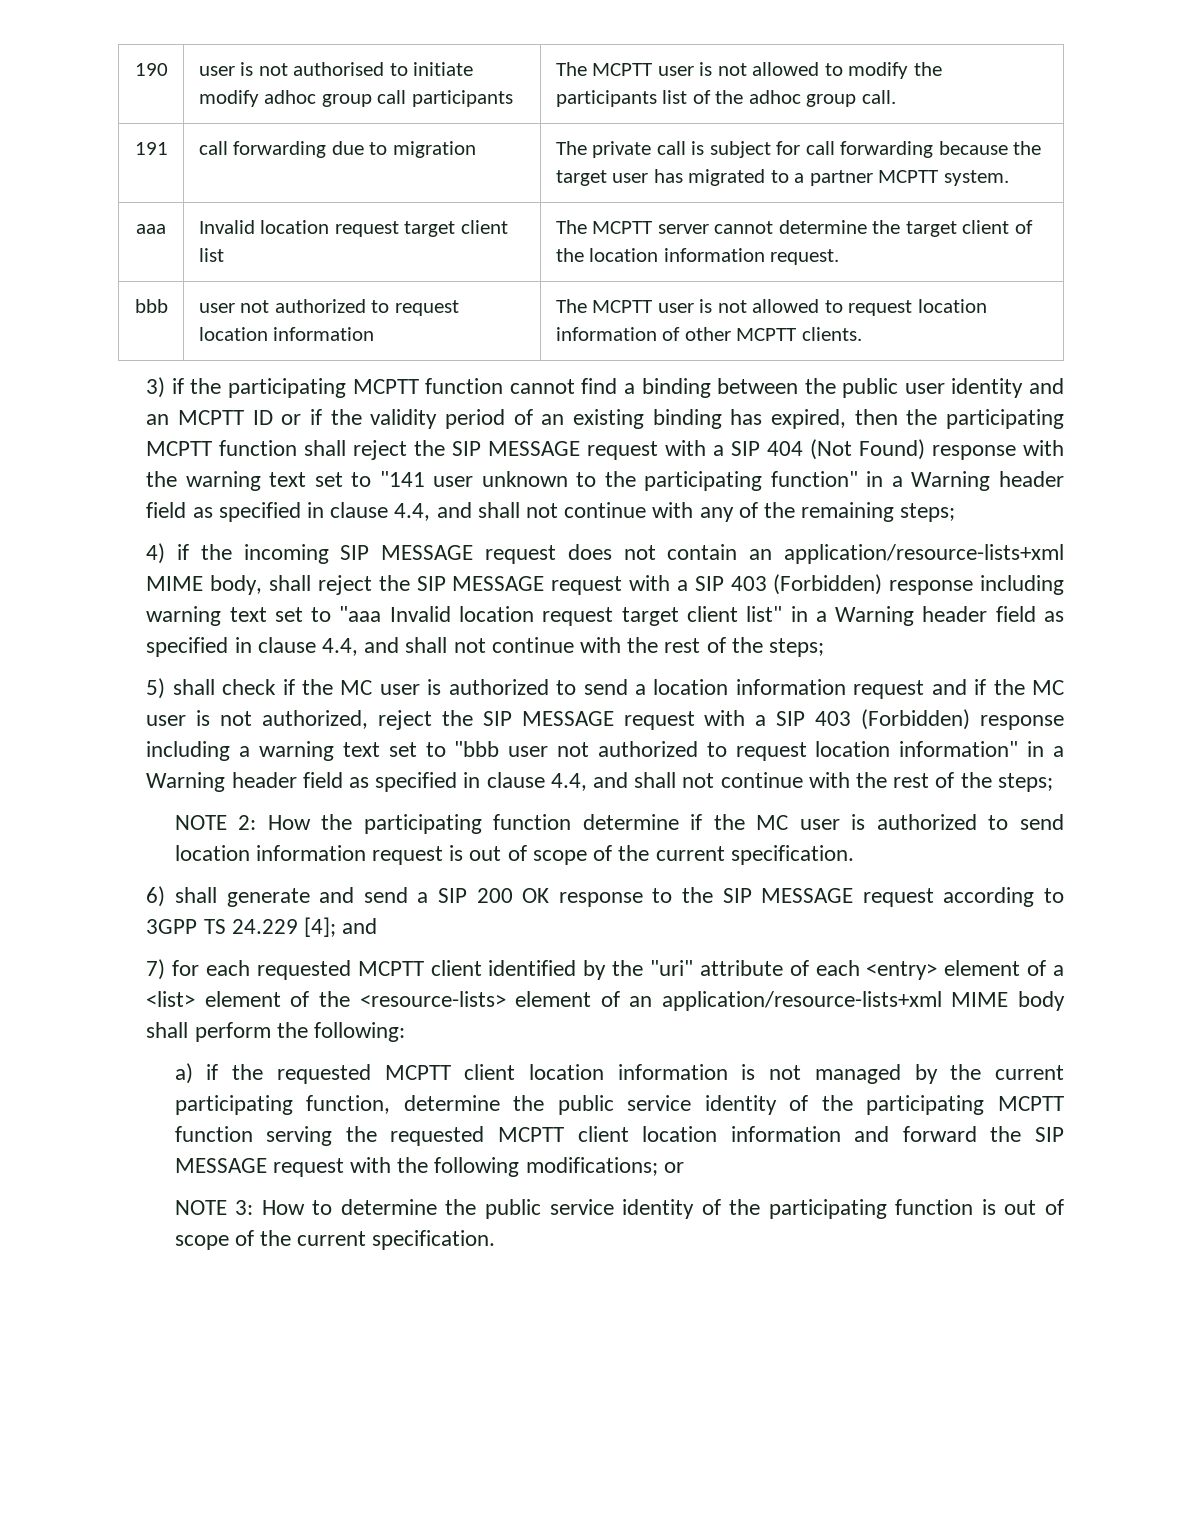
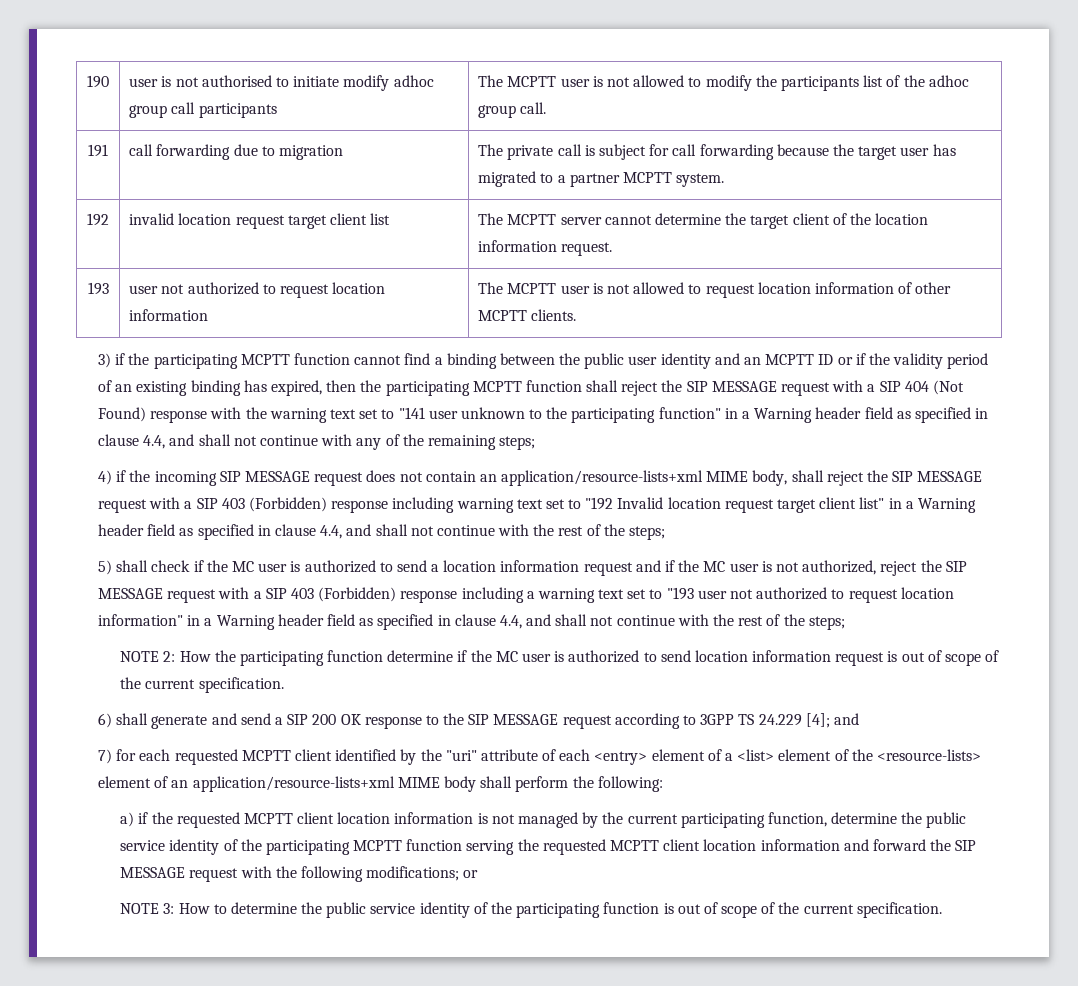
- aaa | Invalid location request target client list | The MCPTT server cannot determine the target client of the location information request.
+ 192 | invalid location request target client list | The MCPTT server cannot determine the target client of the location information request.
- bbb | user not authorized to request location information | The MCPTT user is not allowed to request location information of other MCPTT clients.
+ 193 | user not authorized to request location information | The MCPTT user is not allowed to request location information of other MCPTT clients.
- 4) if the incoming SIP MESSAGE request does not contain an application/resource-lists+xml MIME body, shall reject the SIP MESSAGE request with a SIP 403 (Forbidden) response including warning text set to "aaa Invalid location request target client list" in a Warning header field as specified in clause 4.4, and shall not continue with the rest of the steps;
+ 4) if the incoming SIP MESSAGE request does not contain an application/resource-lists+xml MIME body, shall reject the SIP MESSAGE request with a SIP 403 (Forbidden) response including warning text set to "192 Invalid location request target client list" in a Warning header field as specified in clause 4.4, and shall not continue with the rest of the steps;
- 5) shall check if the MC user is authorized to send a location information request and if the MC user is not authorized, reject the SIP MESSAGE request with a SIP 403 (Forbidden) response including a warning text set to "bbb user not authorized to request location information" in a Warning header field as specified in clause 4.4, and shall not continue with the rest of the steps;
+ 5) shall check if the MC user is authorized to send a location information request and if the MC user is not authorized, reject the SIP MESSAGE request with a SIP 403 (Forbidden) response including a warning text set to "193 user not authorized to request location information" in a Warning header field as specified in clause 4.4, and shall not continue with the rest of the steps;

